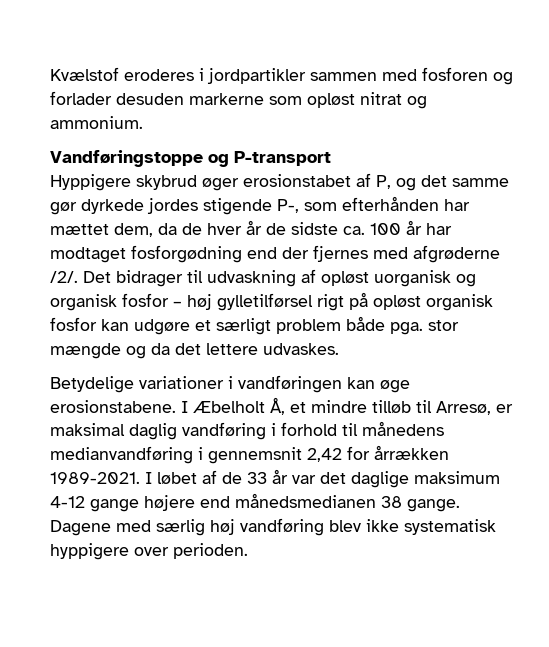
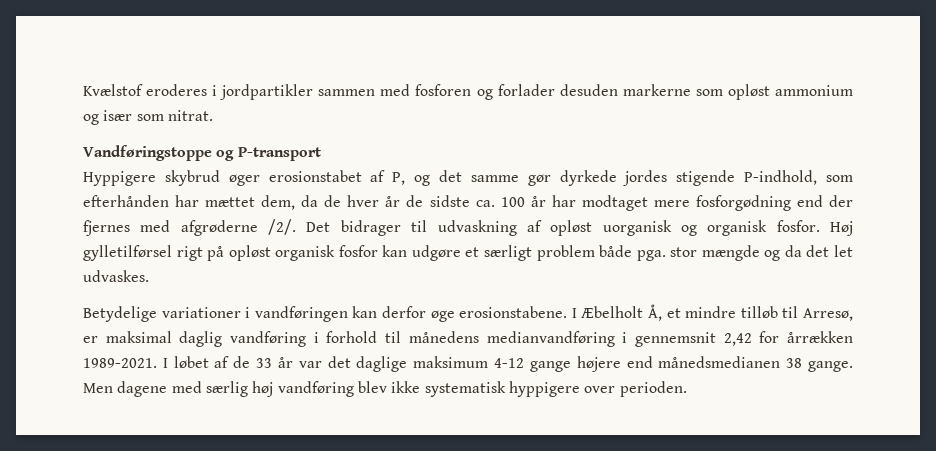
- Kvælstof eroderes i jordpartikler sammen med fosforen og forlader desuden markerne som opløst nitrat og ammonium.
+ Kvælstof eroderes i jordpartikler sammen med fosforen og forlader desuden markerne som opløst ammonium og især som nitrat.
- Hyppigere skybrud øger erosionstabet af P, og det samme gør dyrkede jordes stigende P-, som efterhånden har mættet dem, da de hver år de sidste ca. 100 år har modtaget fosforgødning end der fjernes med afgrøderne /2/.
+ Hyppigere skybrud øger erosionstabet af P, og det samme gør dyrkede jordes stigende P-indhold, som efterhånden har mættet dem, da de hver år de sidste ca. 100 år har modtaget mere fosforgødning end der fjernes med afgrøderne /2/.
- Det bidrager til udvaskning af opløst uorganisk og organisk fosfor – høj gylletilførsel rigt på opløst organisk fosfor kan udgøre et særligt problem både pga. stor mængde og da det lettere udvaskes.
+ Det bidrager til udvaskning af opløst uorganisk og organisk fosfor. Høj gylletilførsel rigt på opløst organisk fosfor kan udgøre et særligt problem både pga. stor mængde og da det let udvaskes.
- Betydelige variationer i vandføringen kan øge erosionstabene.
+ Betydelige variationer i vandføringen kan derfor øge erosionstabene.
- Dagene med særlig høj vandføring blev ikke systematisk hyppigere over perioden.
+ Men dagene med særlig høj vandføring blev ikke systematisk hyppigere over perioden.

